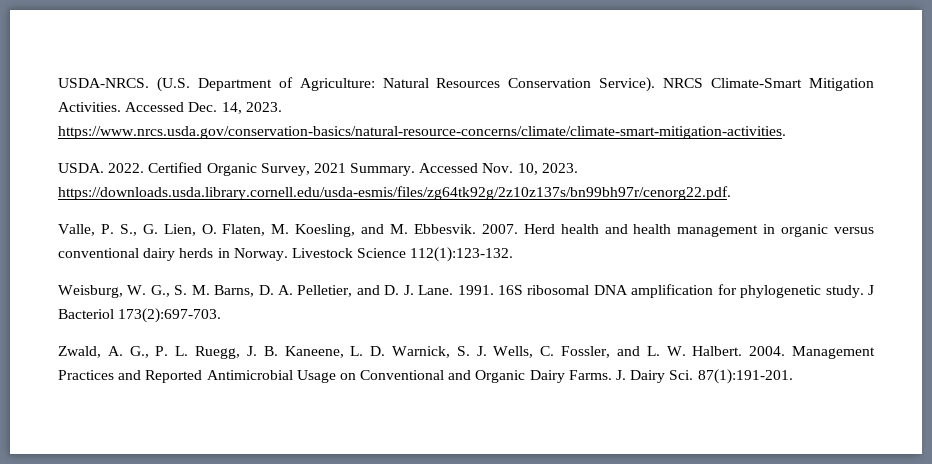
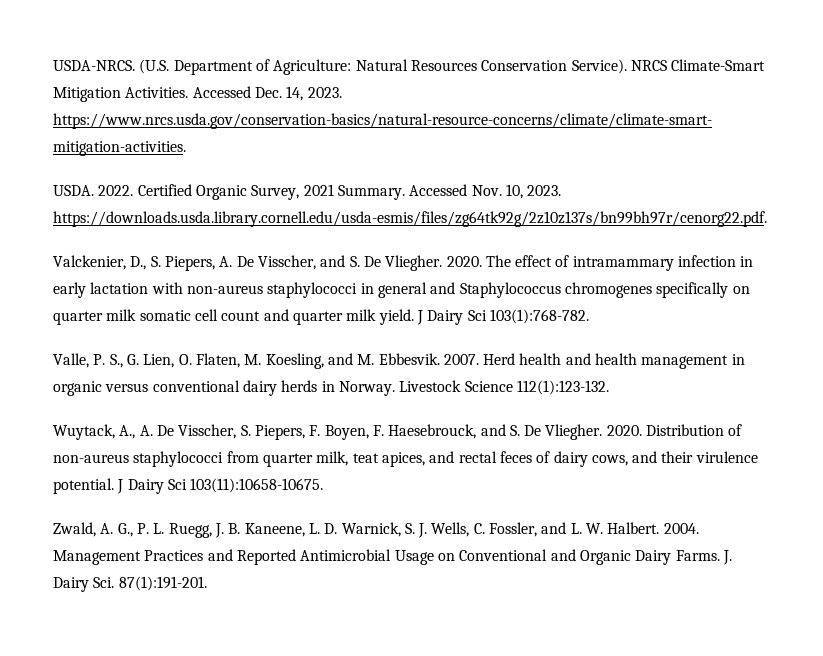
+ Valckenier, D., S. Piepers, A. De Visscher, and S. De Vliegher. 2020. The effect of intramammary infection in early lactation with non-aureus staphylococci in general and Staphylococcus chromogenes specifically on quarter milk somatic cell count and quarter milk yield. J Dairy Sci 103(1):768-782.
- Weisburg, W. G., S. M. Barns, D. A. Pelletier, and D. J. Lane. 1991. 16S ribosomal DNA amplification for phylogenetic study. J Bacteriol 173(2):697-703.
+ Wuytack, A., A. De Visscher, S. Piepers, F. Boyen, F. Haesebrouck, and S. De Vliegher. 2020. Distribution of non-aureus staphylococci from quarter milk, teat apices, and rectal feces of dairy cows, and their virulence potential. J Dairy Sci 103(11):10658-10675.

